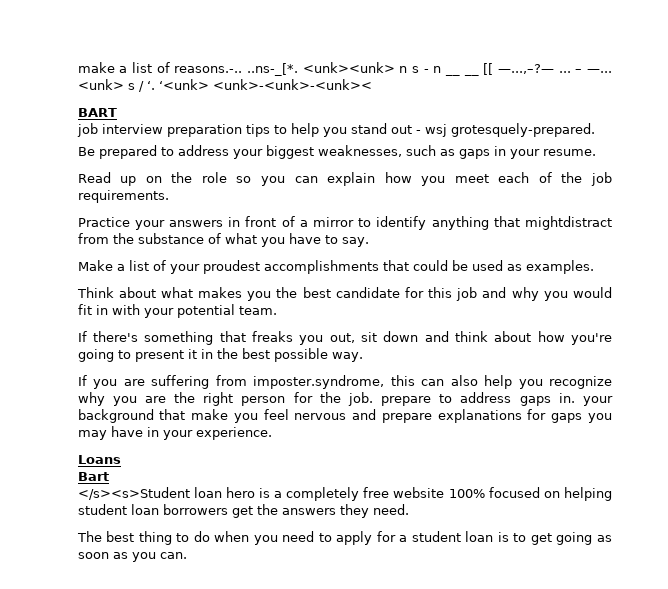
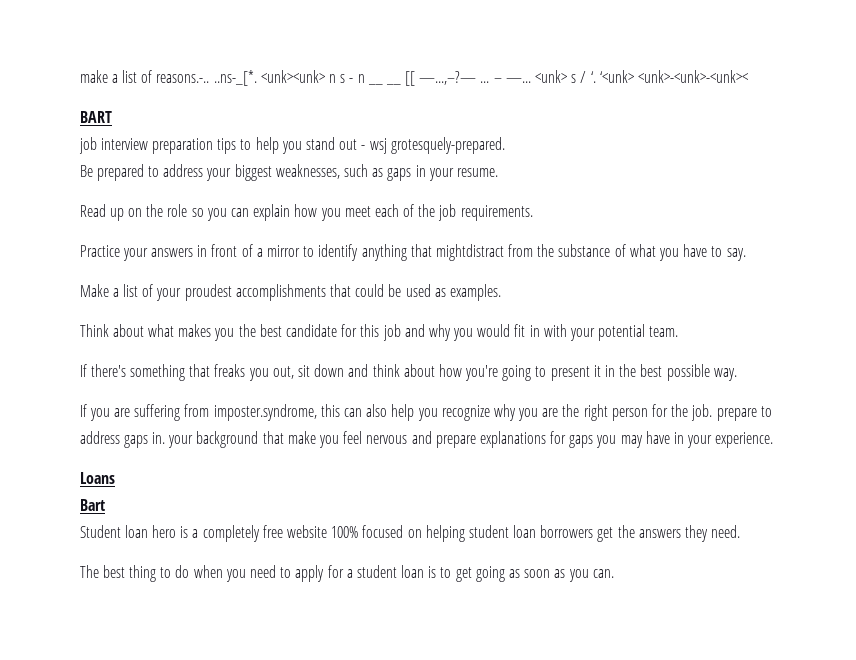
- </s><s>Student loan hero is a completely free website 100% focused on helping student loan borrowers get the answers they need.
+ Student loan hero is a completely free website 100% focused on helping student loan borrowers get the answers they need.

